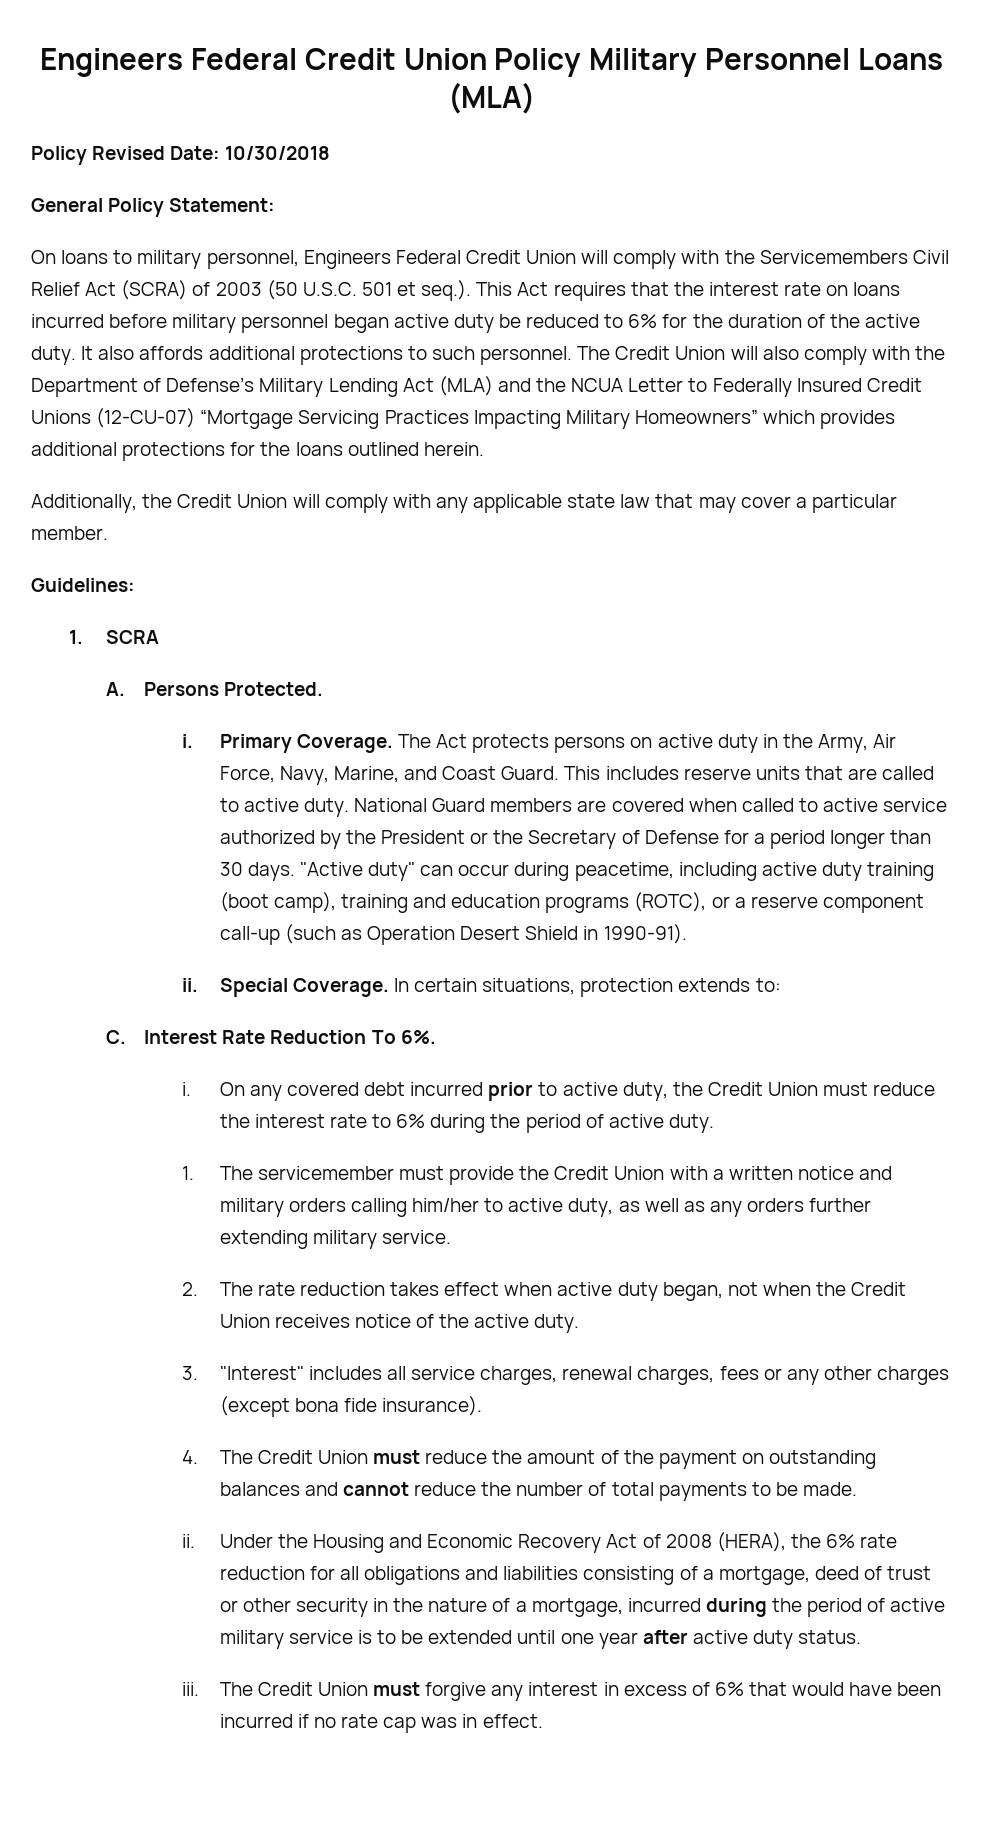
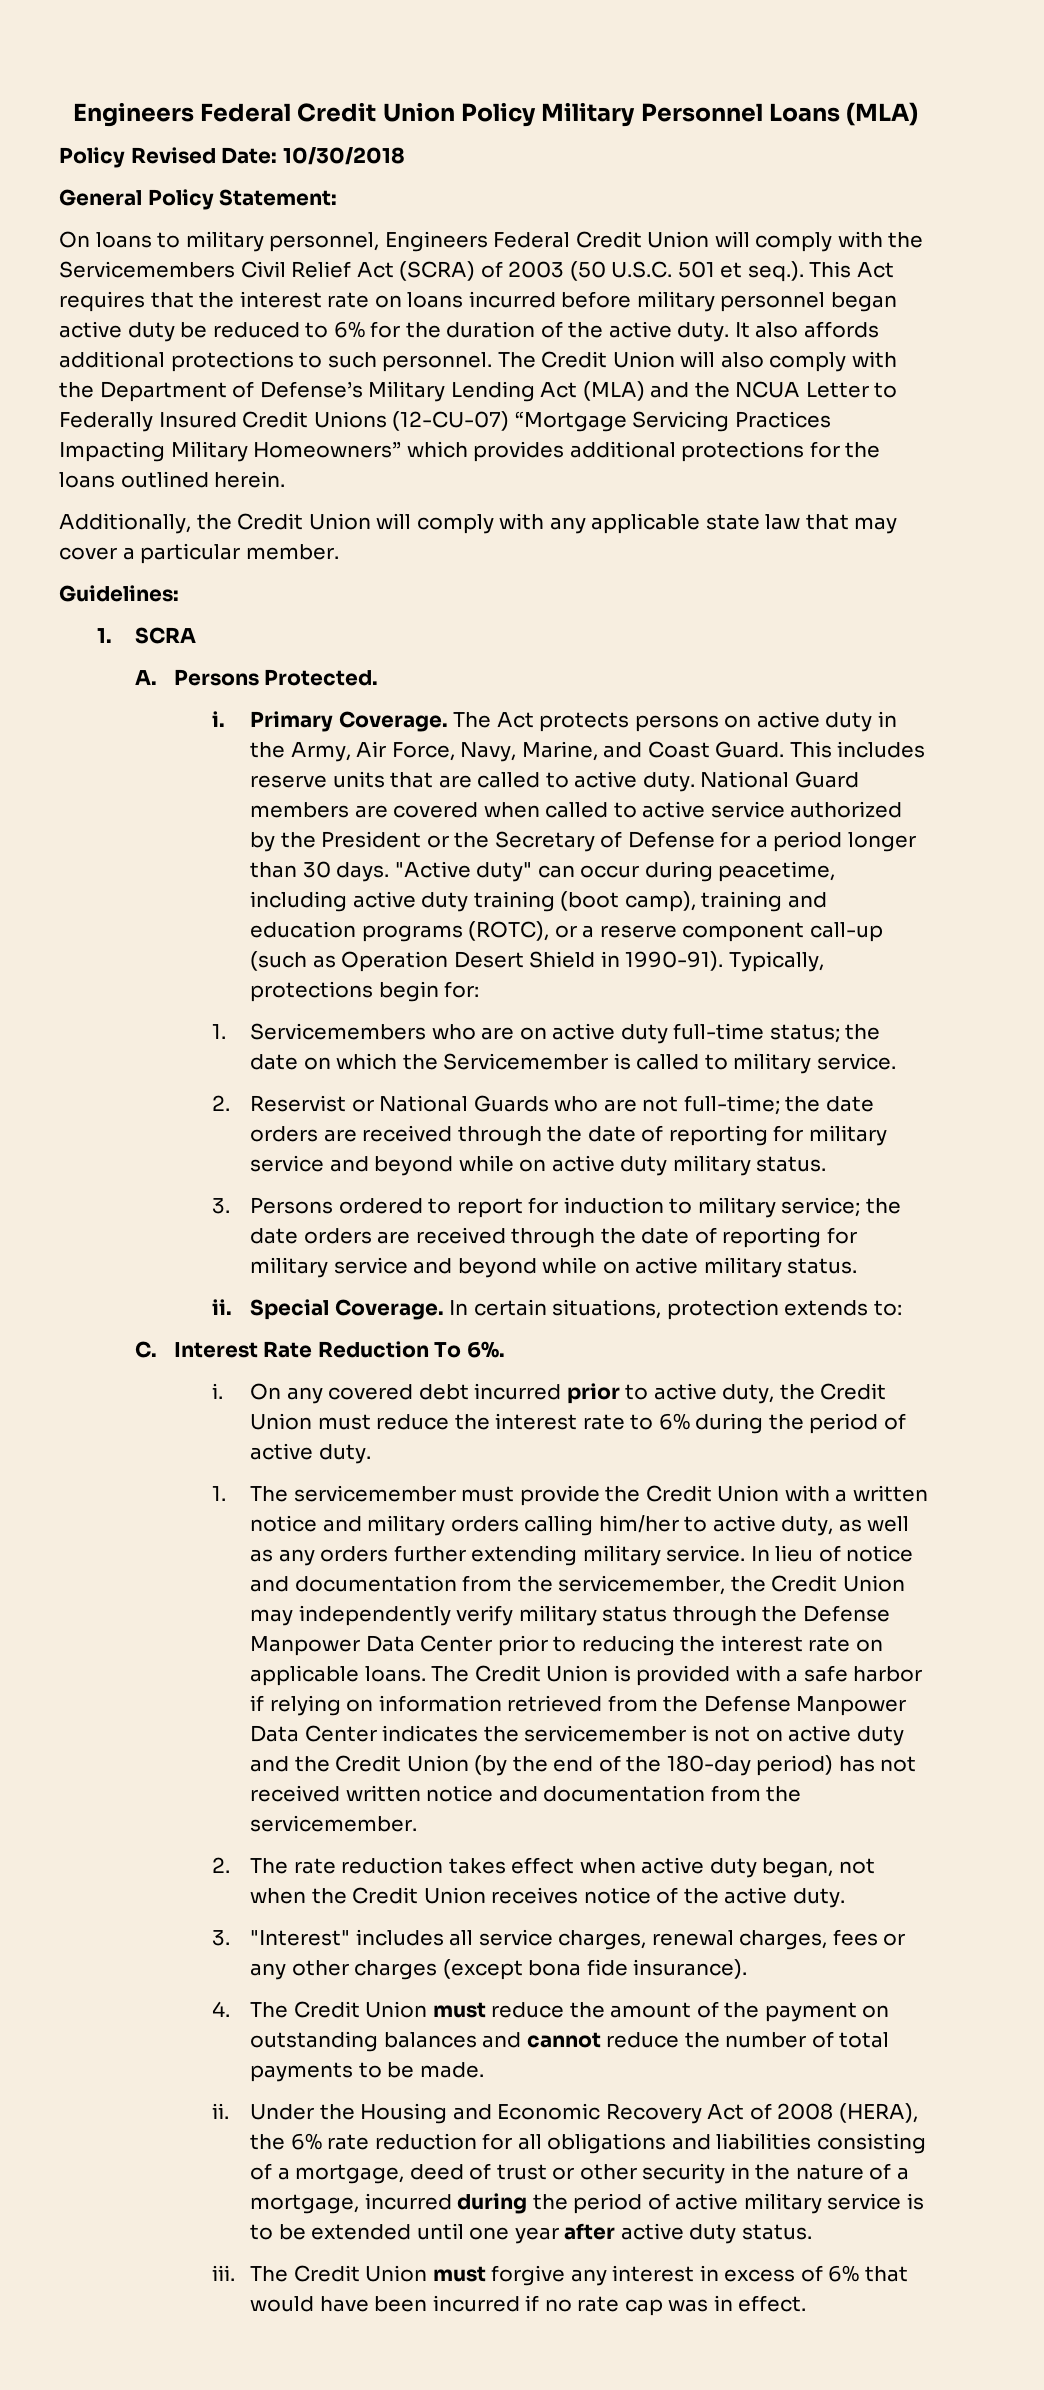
+ Typically, protections begin for:
+ 1. Servicemembers who are on active duty full-time status; the date on which the Servicemember is called to military service.
+ 2. Reservist or National Guards who are not full-time; the date orders are received through the date of reporting for military service and beyond while on active duty military status.
+ 3. Persons ordered to report for induction to military service; the date orders are received through the date of reporting for military service and beyond while on active military status.
+ In lieu of notice and documentation from the servicemember, the Credit Union may independently verify military status through the Defense Manpower Data Center prior to reducing the interest rate on applicable loans. The Credit Union is provided with a safe harbor if relying on information retrieved from the Defense Manpower Data Center indicates the servicemember is not on active duty and the Credit Union (by the end of the 180-day period) has not received written notice and documentation from the servicemember.

